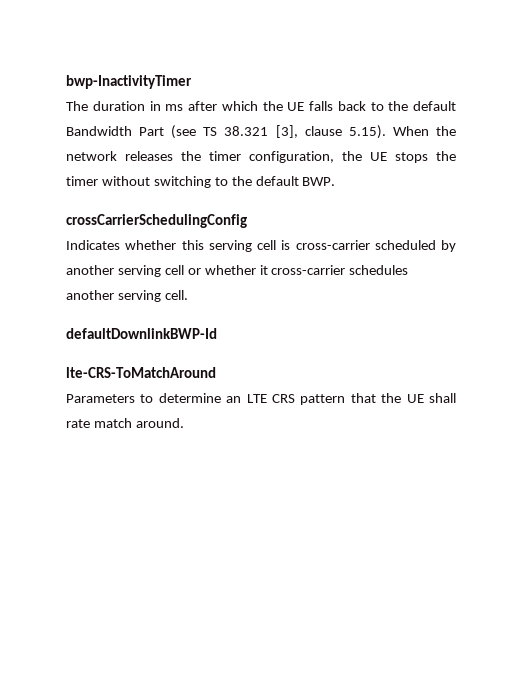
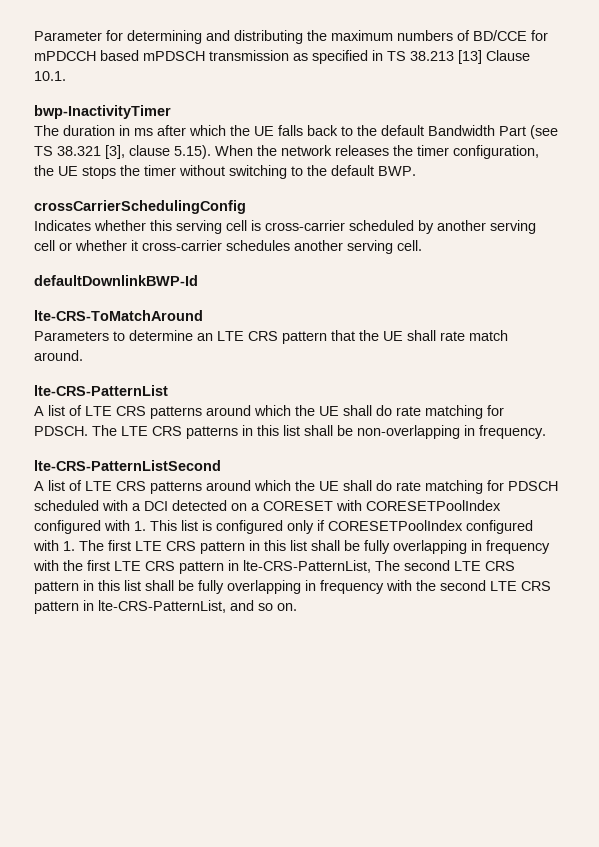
+ Parameter for determining and distributing the maximum numbers of BD/CCE for mPDCCH based mPDSCH transmission as specified in TS 38.213 [13] Clause 10.1.
+ lte-CRS-PatternList
+ A list of LTE CRS patterns around which the UE shall do rate matching for PDSCH. The LTE CRS patterns in this list shall be non-overlapping in frequency.
+ lte-CRS-PatternListSecond
+ A list of LTE CRS patterns around which the UE shall do rate matching for PDSCH scheduled with a DCI detected on a CORESET with CORESETPoolIndex configured with 1. This list is configured only if CORESETPoolIndex configured with 1. The first LTE CRS pattern in this list shall be fully overlapping in frequency with the first LTE CRS pattern in lte-CRS-PatternList, The second LTE CRS pattern in this list shall be fully overlapping in frequency with the second LTE CRS pattern in lte-CRS-PatternList, and so on.

